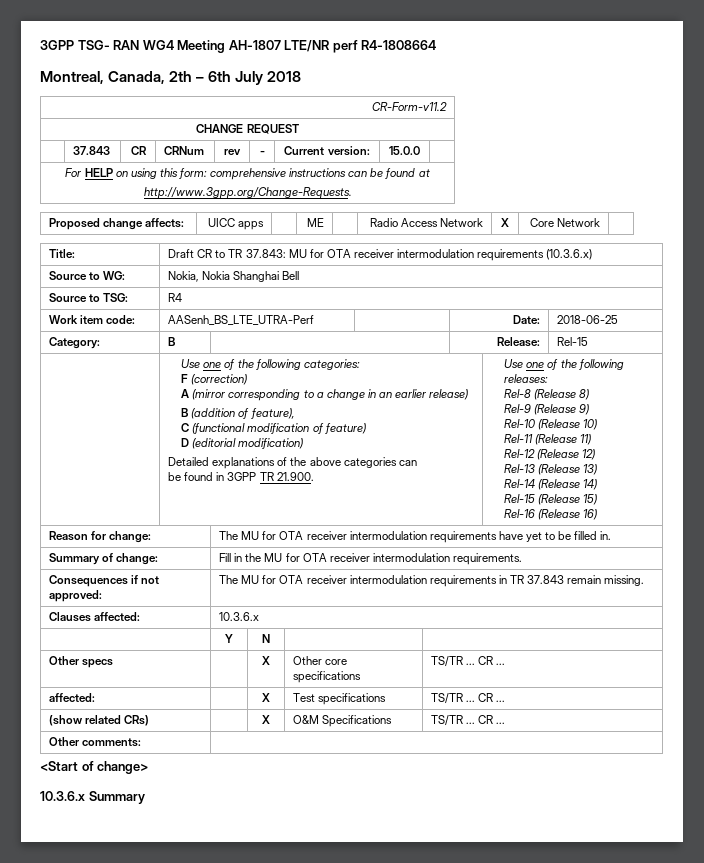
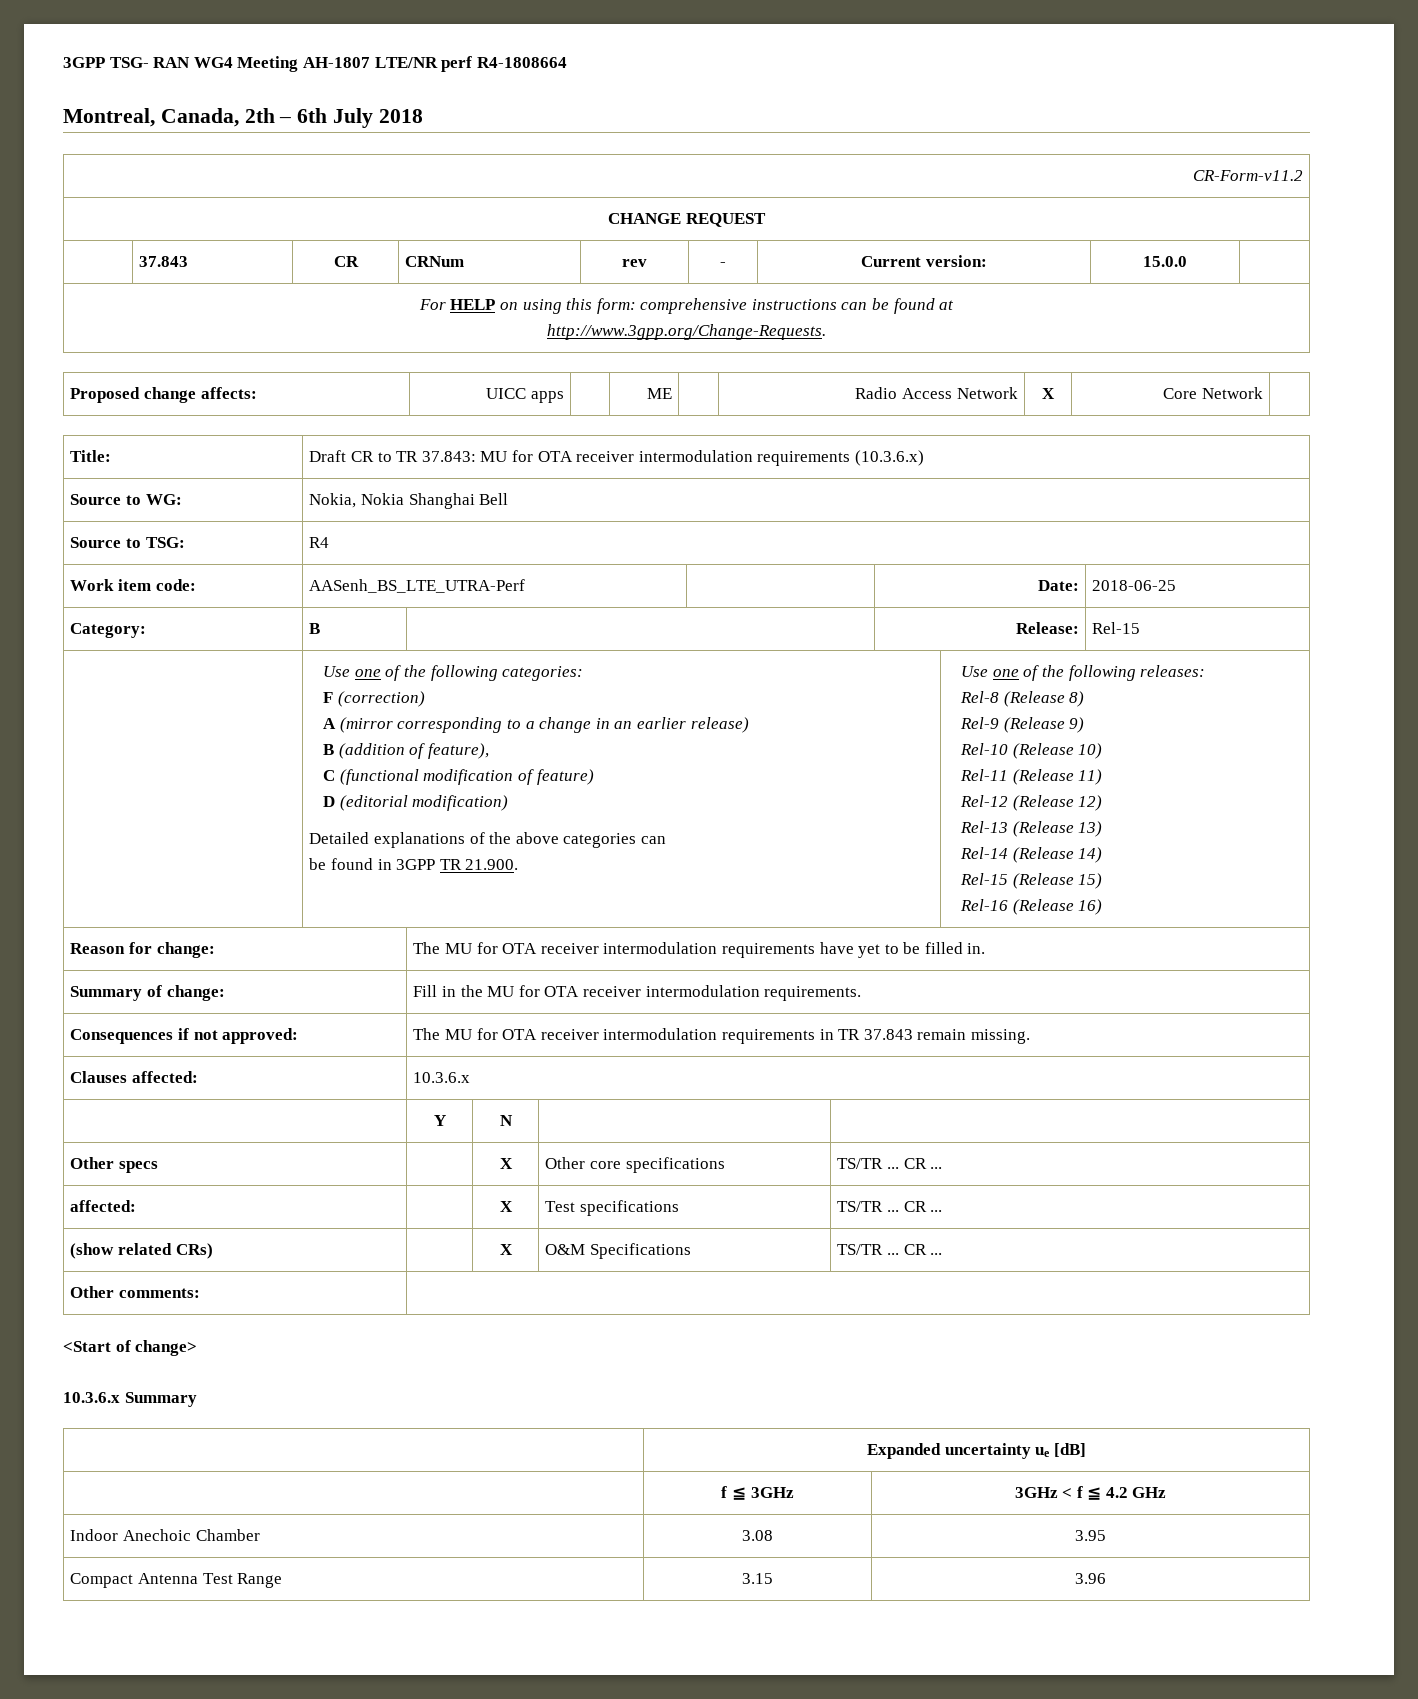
+ | Expanded uncertainty ue [dB]
+ | f ≦ 3GHz | 3GHz < f ≦ 4.2 GHz
+ Indoor Anechoic Chamber | 3.08 | 3.95
+ Compact Antenna Test Range | 3.15 | 3.96

